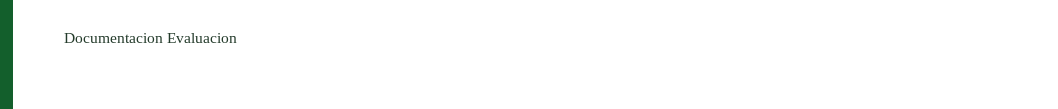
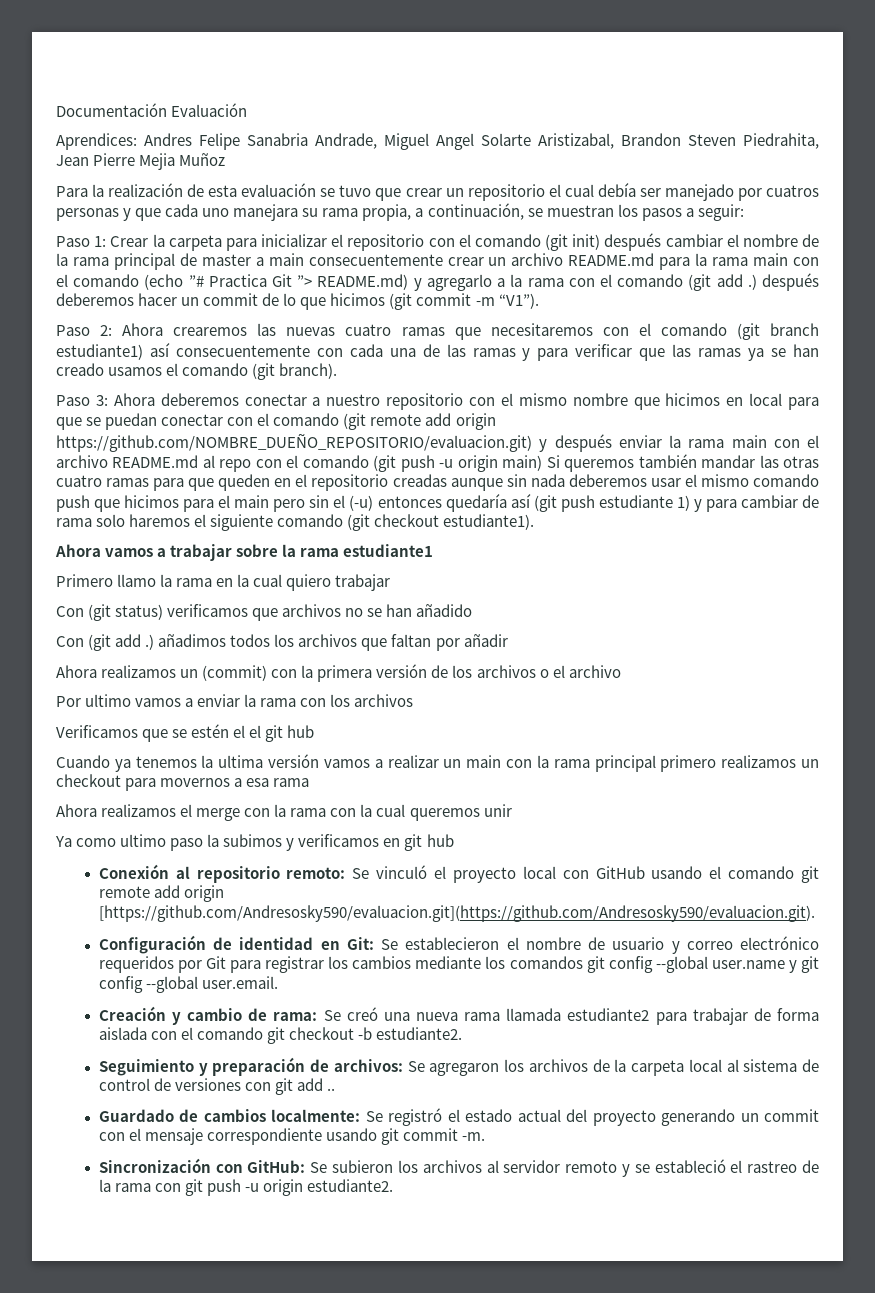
- Documentacion Evaluacion
+ Documentación Evaluación
+ Aprendices: Andres Felipe Sanabria Andrade, Miguel Angel Solarte Aristizabal, Brandon Steven Piedrahita, Jean Pierre Mejia Muñoz
+ Para la realización de esta evaluación se tuvo que crear un repositorio el cual debía ser manejado por cuatros personas y que cada uno manejara su rama propia, a continuación, se muestran los pasos a seguir:
+ Paso 1: Crear la carpeta para inicializar el repositorio con el comando (git init) después cambiar el nombre de la rama principal de master a main consecuentemente crear un archivo README.md para la rama main con el comando (echo ”# Practica Git ”> README.md) y agregarlo a la rama con el comando (git add .) después deberemos hacer un commit de lo que hicimos (git commit -m “V1”).
+ Paso 2: Ahora crearemos las nuevas cuatro ramas que necesitaremos con el comando (git branch estudiante1) así consecuentemente con cada una de las ramas y para verificar que las ramas ya se han creado usamos el comando (git branch).
+ Paso 3: Ahora deberemos conectar a nuestro repositorio con el mismo nombre que hicimos en local para que se puedan conectar con el comando (git remote add origin https://github.com/NOMBRE_DUEÑO_REPOSITORIO/evaluacion.git) y después enviar la rama main con el archivo README.md al repo con el comando (git push -u origin main) Si queremos también mandar las otras cuatro ramas para que queden en el repositorio creadas aunque sin nada deberemos usar el mismo comando push que hicimos para el main pero sin el (-u) entonces quedaría así (git push estudiante 1) y para cambiar de rama solo haremos el siguiente comando (git checkout estudiante1).
+ Ahora vamos a trabajar sobre la rama estudiante1
+ Primero llamo la rama en la cual quiero trabajar
+ Con (git status) verificamos que archivos no se han añadido
+ Con (git add .) añadimos todos los archivos que faltan por añadir
+ Ahora realizamos un (commit) con la primera versión de los archivos o el archivo
+ Por ultimo vamos a enviar la rama con los archivos
+ Verificamos que se estén el el git hub
+ Cuando ya tenemos la ultima versión vamos a realizar un main con la rama principal primero realizamos un checkout para movernos a esa rama
+ Ahora realizamos el merge con la rama con la cual queremos unir
+ Ya como ultimo paso la subimos y verificamos en git hub
+ Conexión al repositorio remoto: Se vinculó el proyecto local con GitHub usando el comando git remote add origin [https://github.com/Andresosky590/evaluacion.git](https://github.com/Andresosky590/evaluacion.git).
+ Configuración de identidad en Git: Se establecieron el nombre de usuario y correo electrónico requeridos por Git para registrar los cambios mediante los comandos git config --global user.name y git config --global user.email.
+ Creación y cambio de rama: Se creó una nueva rama llamada estudiante2 para trabajar de forma aislada con el comando git checkout -b estudiante2.
+ Seguimiento y preparación de archivos: Se agregaron los archivos de la carpeta local al sistema de control de versiones con git add ..
+ Guardado de cambios localmente: Se registró el estado actual del proyecto generando un commit con el mensaje correspondiente usando git commit -m.
+ Sincronización con GitHub: Se subieron los archivos al servidor remoto y se estableció el rastreo de la rama con git push -u origin estudiante2.

